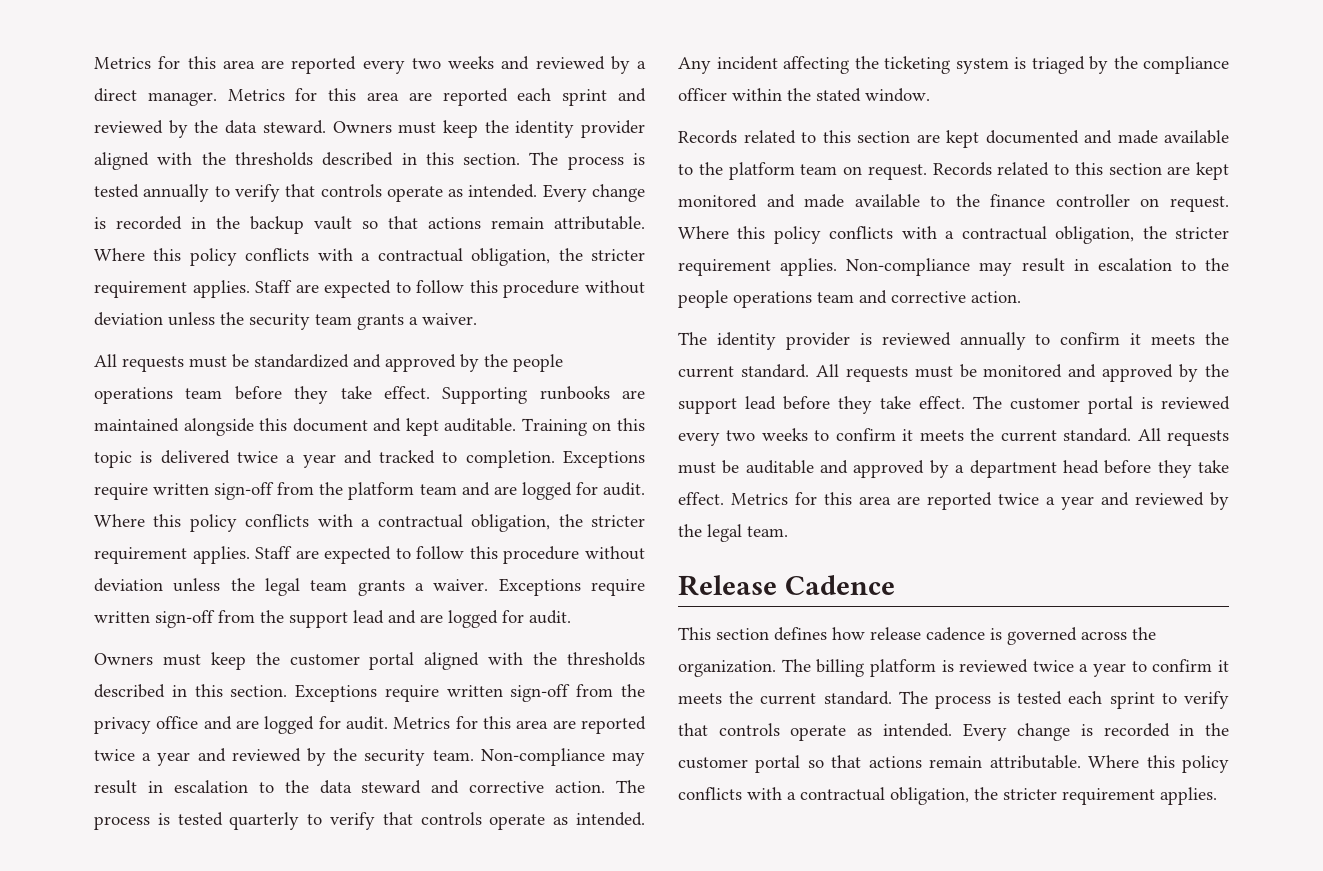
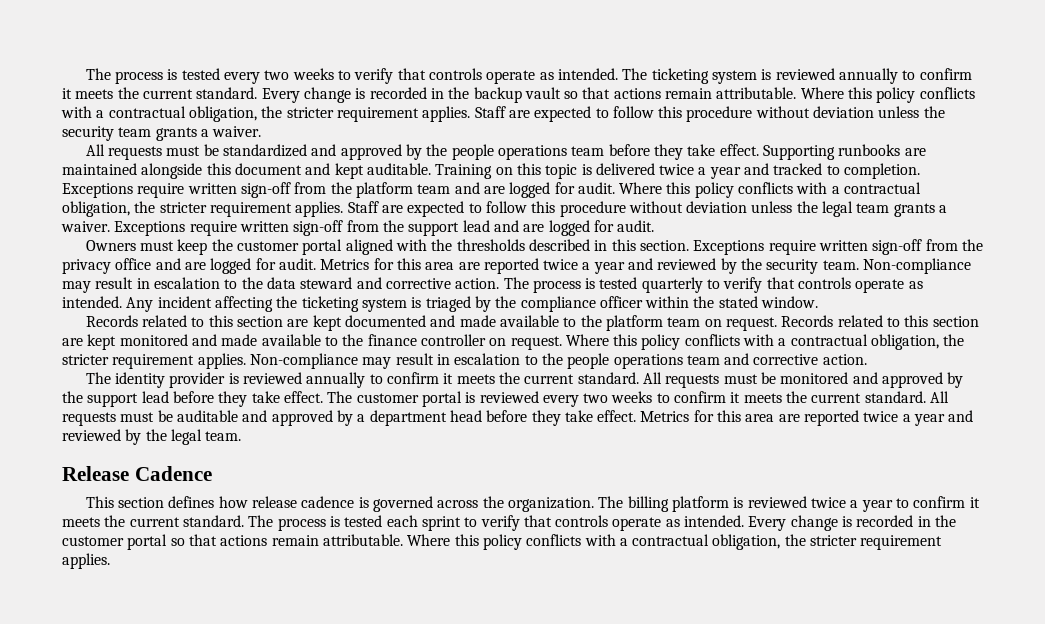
- Metrics for this area are reported every two weeks and reviewed by a direct manager. Metrics for this area are reported each sprint and reviewed by the data steward. Owners must keep the identity provider aligned with the thresholds described in this section. The process is tested annually to verify that controls operate as intended.
+ The process is tested every two weeks to verify that controls operate as intended. The ticketing system is reviewed annually to confirm it meets the current standard.

